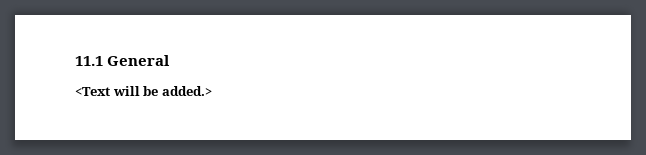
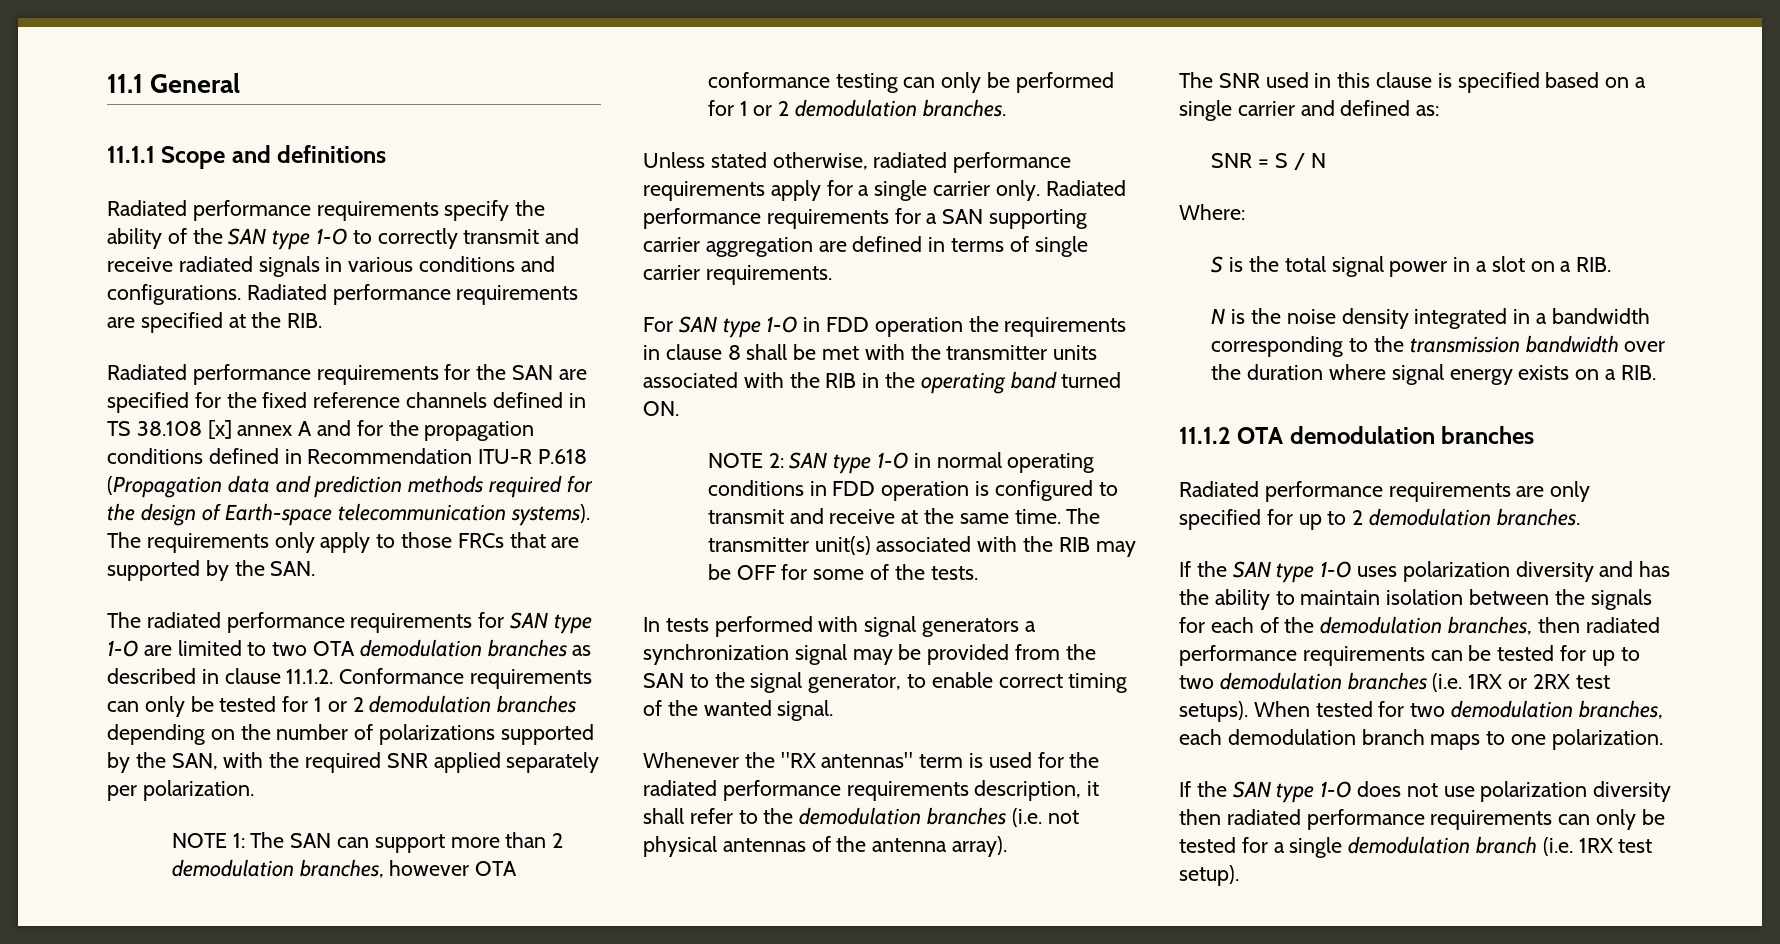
- <Text will be added.>
+ 11.1.1 Scope and definitions
+ Radiated performance requirements specify the ability of the SAN type 1-O to correctly transmit and receive radiated signals in various conditions and configurations. Radiated performance requirements are specified at the RIB.
+ Radiated performance requirements for the SAN are specified for the fixed reference channels defined in TS 38.108 [x] annex A and for the propagation conditions defined in Recommendation ITU-R P.618 (Propagation data and prediction methods required for the design of Earth-space telecommunication systems). The requirements only apply to those FRCs that are supported by the SAN.
+ The radiated performance requirements for SAN type 1-O are limited to two OTA demodulation branches as described in clause 11.1.2. Conformance requirements can only be tested for 1 or 2 demodulation branches depending on the number of polarizations supported by the SAN, with the required SNR applied separately per polarization.
+ NOTE 1: The SAN can support more than 2 demodulation branches, however OTA conformance testing can only be performed for 1 or 2 demodulation branches.
+ Unless stated otherwise, radiated performance requirements apply for a single carrier only. Radiated performance requirements for a SAN supporting carrier aggregation are defined in terms of single carrier requirements.
+ For SAN type 1-O in FDD operation the requirements in clause 8 shall be met with the transmitter units associated with the RIB in the operating band turned ON.
+ NOTE 2: SAN type 1-O in normal operating conditions in FDD operation is configured to transmit and receive at the same time. The transmitter unit(s) associated with the RIB may be OFF for some of the tests.
+ In tests performed with signal generators a synchronization signal may be provided from the SAN to the signal generator, to enable correct timing of the wanted signal.
+ Whenever the "RX antennas" term is used for the radiated performance requirements description, it shall refer to the demodulation branches (i.e. not physical antennas of the antenna array).
+ The SNR used in this clause is specified based on a single carrier and defined as:
+ SNR = S / N
+ Where:
+ S is the total signal power in a slot on a RIB.
+ N is the noise density integrated in a bandwidth corresponding to the transmission bandwidth over the duration where signal energy exists on a RIB.
+ 11.1.2 OTA demodulation branches
+ Radiated performance requirements are only specified for up to 2 demodulation branches.
+ If the SAN type 1-O uses polarization diversity and has the ability to maintain isolation between the signals for each of the demodulation branches, then radiated performance requirements can be tested for up to two demodulation branches (i.e. 1RX or 2RX test setups). When tested for two demodulation branches, each demodulation branch maps to one polarization.
+ If the SAN type 1-O does not use polarization diversity then radiated performance requirements can only be tested for a single demodulation branch (i.e. 1RX test setup).

